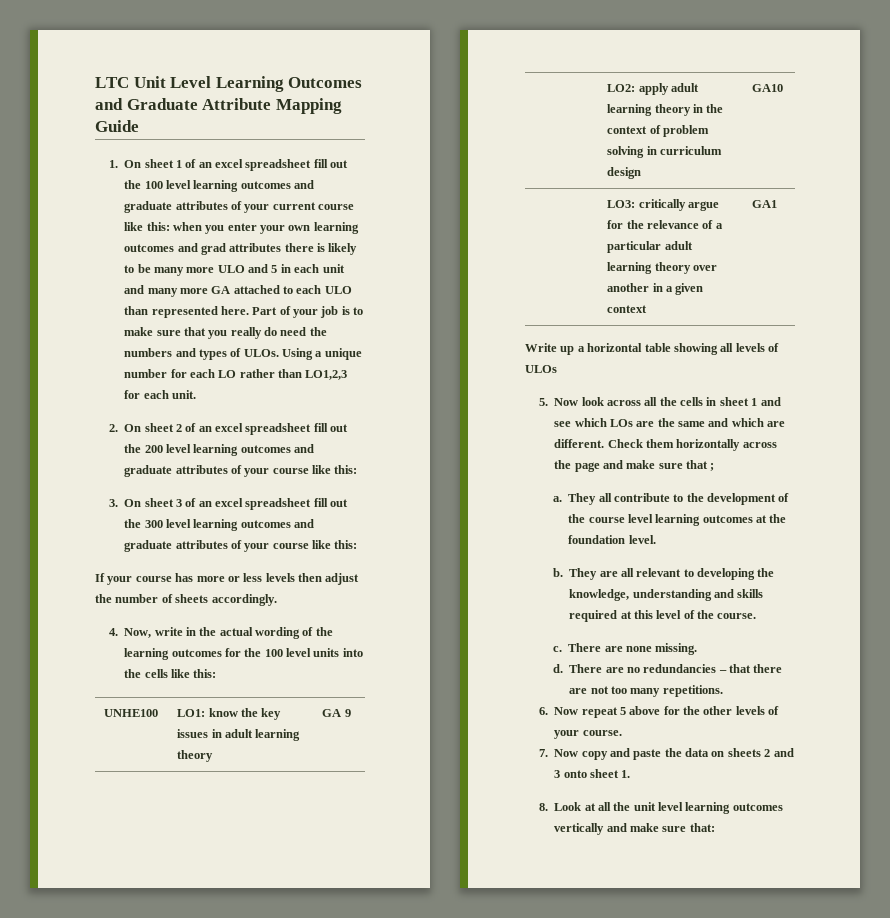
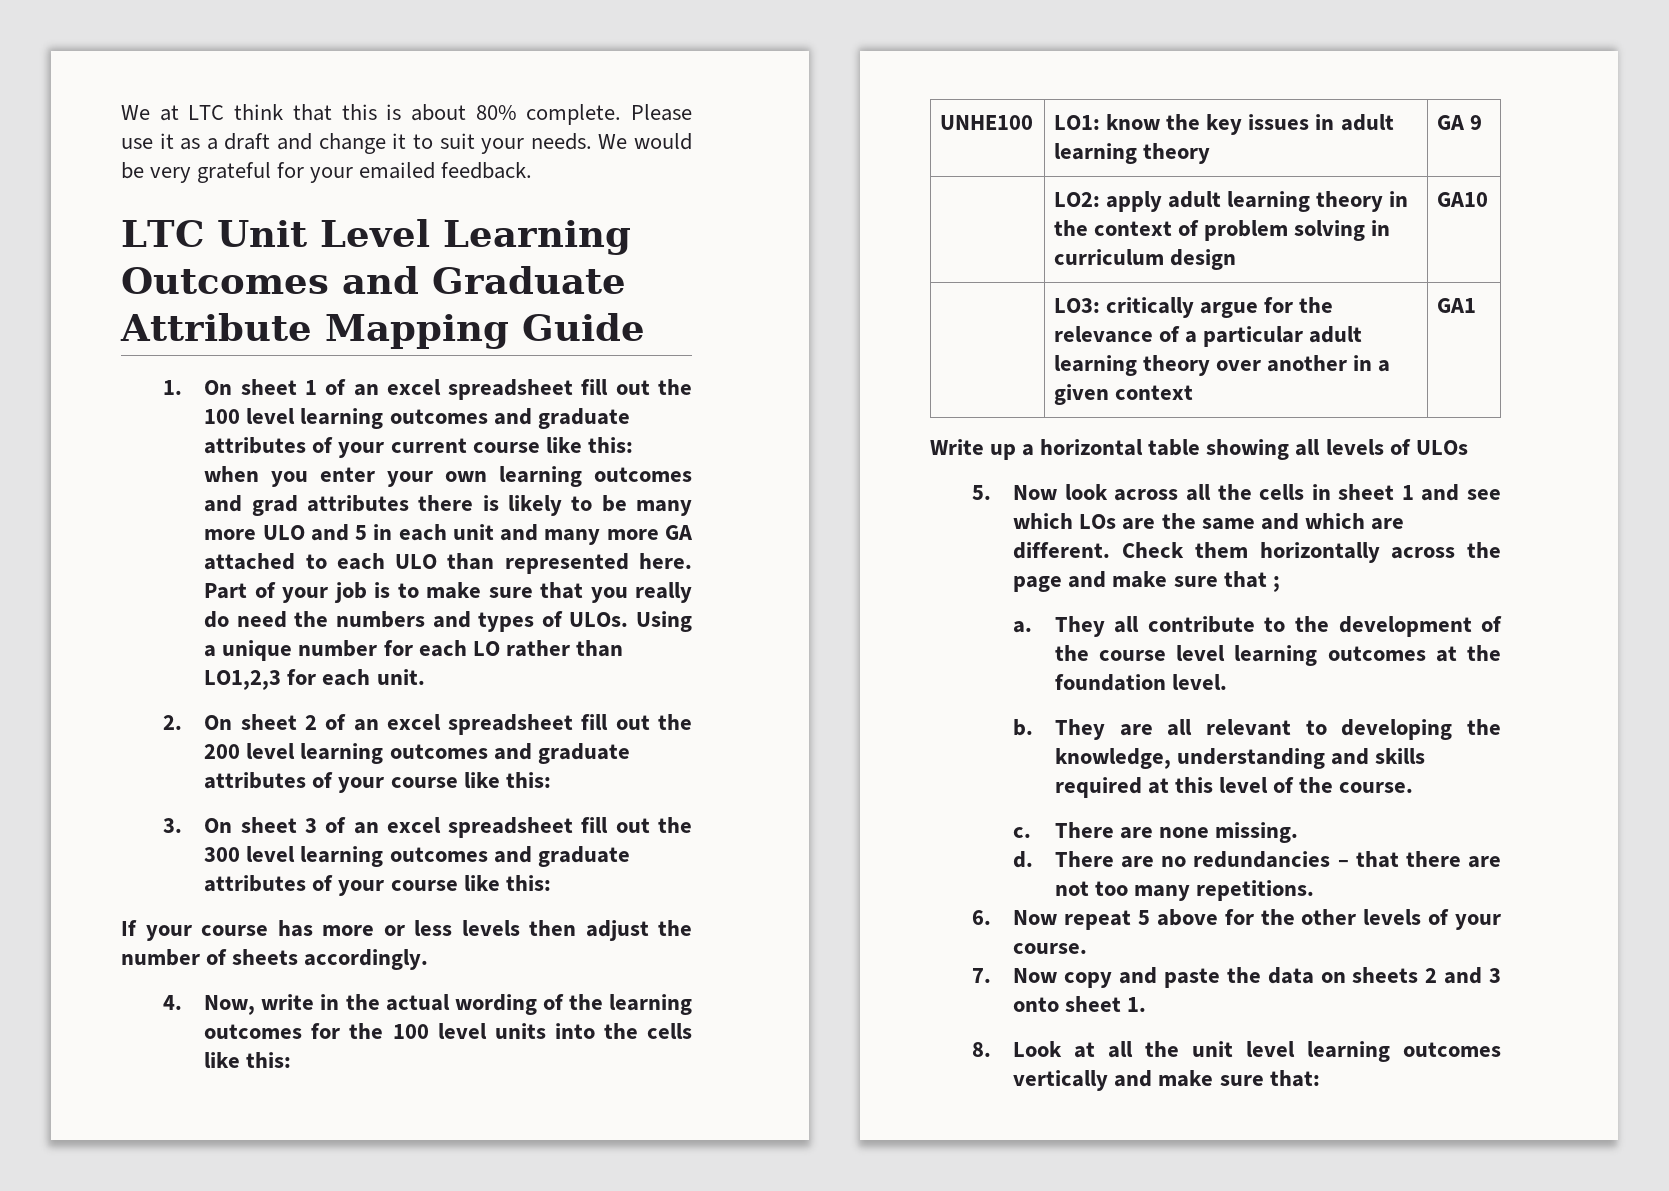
+ We at LTC think that this is about 80% complete. Please use it as a draft and change it to suit your needs. We would be very grateful for your emailed feedback.

